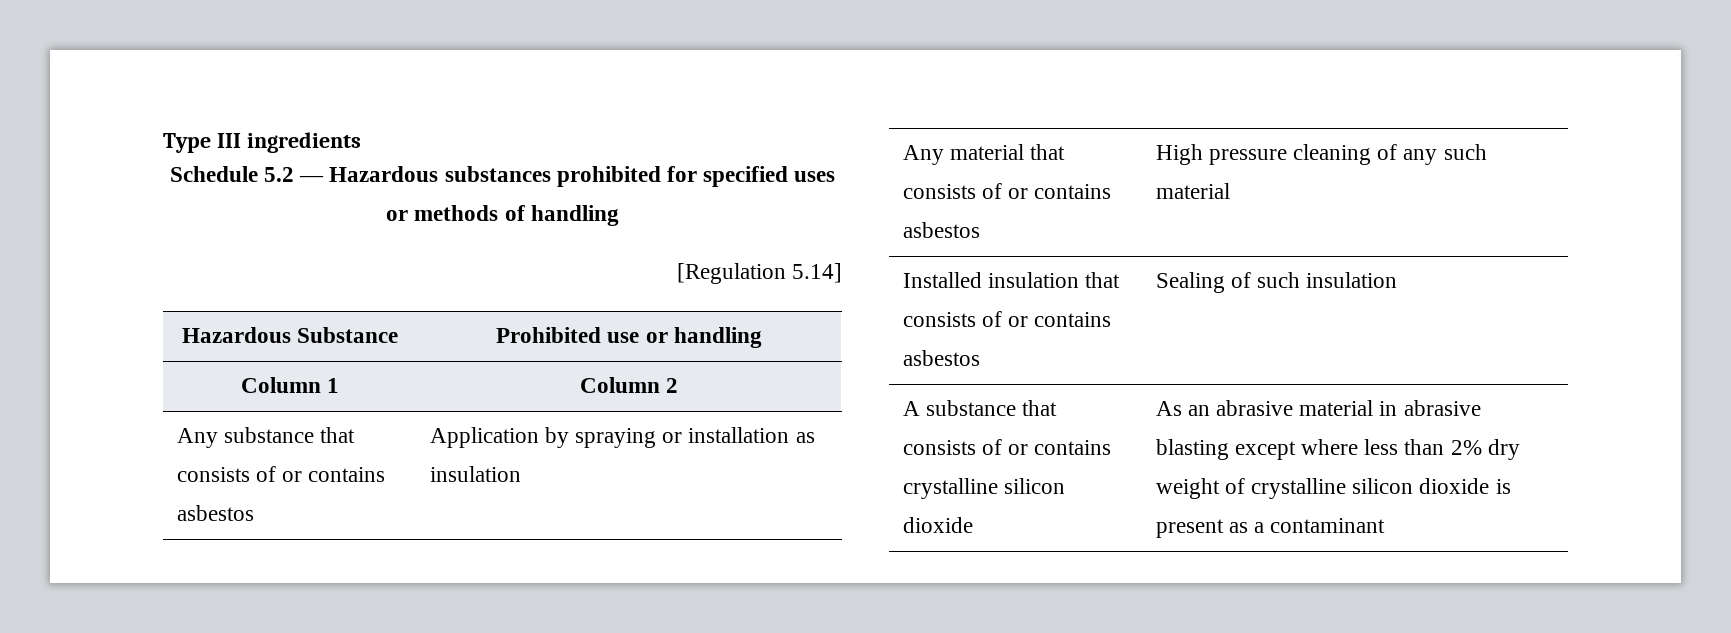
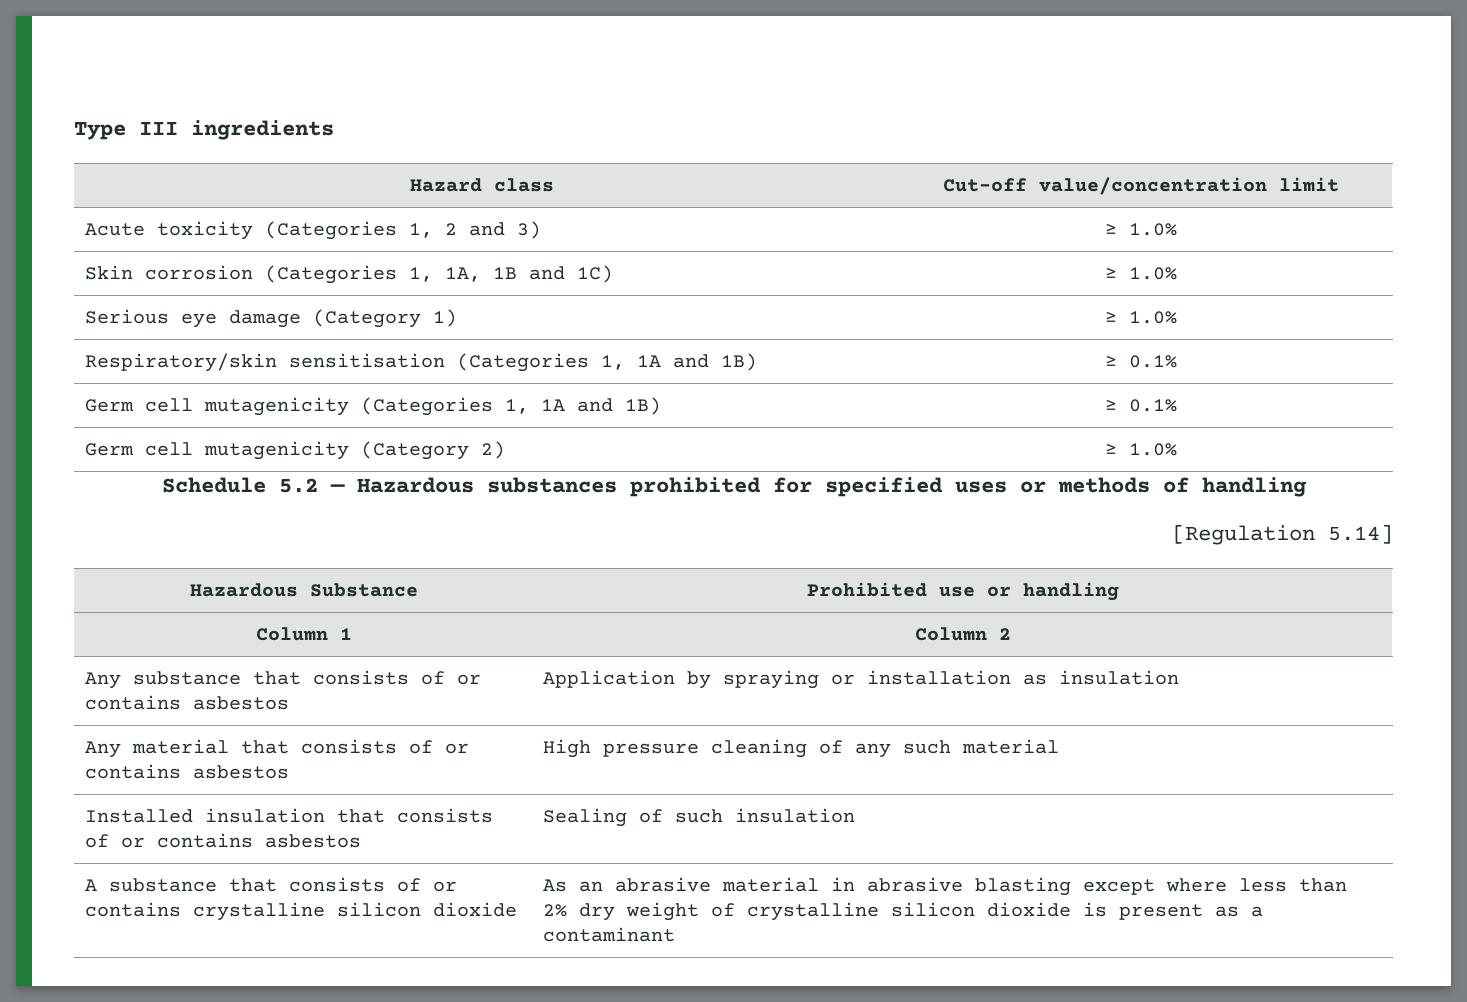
+ Hazard class | Cut-off value/concentration limit
+ Acute toxicity (Categories 1, 2 and 3) | ≥ 1.0%
+ Skin corrosion (Categories 1, 1A, 1B and 1C) | ≥ 1.0%
+ Serious eye damage (Category 1) | ≥ 1.0%
+ Respiratory/skin sensitisation (Categories 1, 1A and 1B) | ≥ 0.1%
+ Germ cell mutagenicity (Categories 1, 1A and 1B) | ≥ 0.1%
+ Germ cell mutagenicity (Category 2) | ≥ 1.0%

